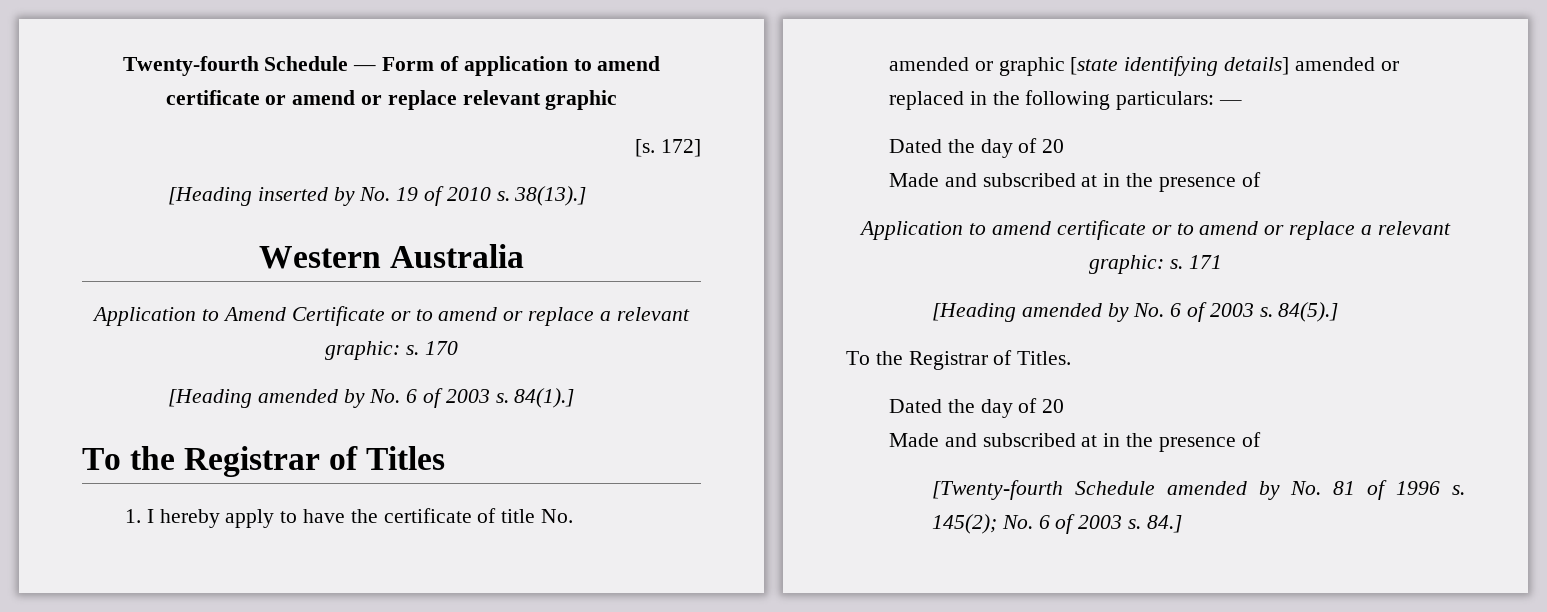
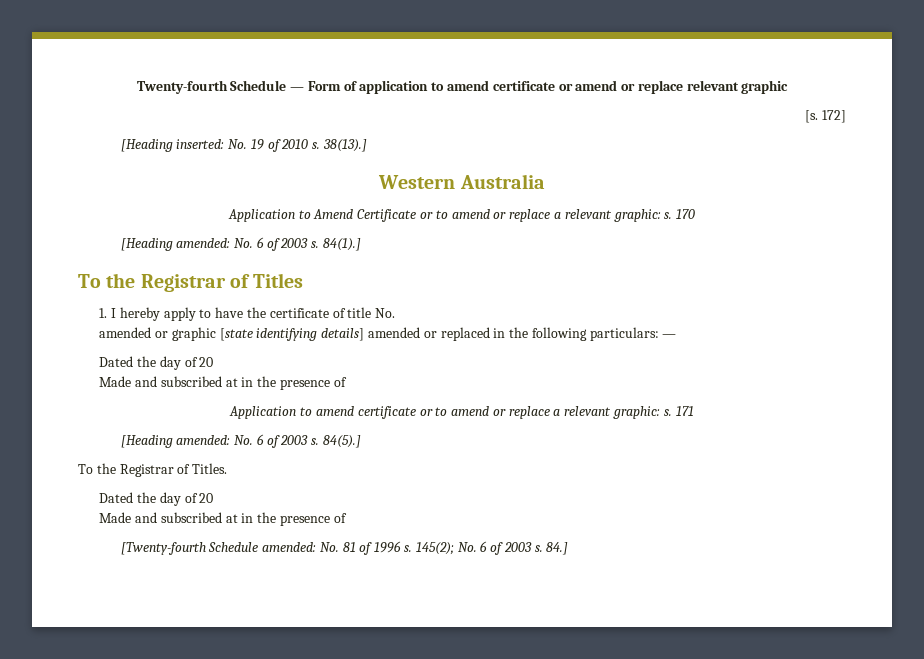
- [Heading inserted by No. 19 of 2010 s.
+ [Heading inserted: No. 19 of 2010 s.
  170
- [Heading amended by No. 6 of 2003 s.
+ [Heading amended: No. 6 of 2003 s.
  171
- [Heading amended by No. 6 of 2003 s.
+ [Heading amended: No. 6 of 2003 s.
- [Twenty-fourth Schedule amended by No. 81 of 1996 s.
+ [Twenty-fourth Schedule amended: No. 81 of 1996 s.

